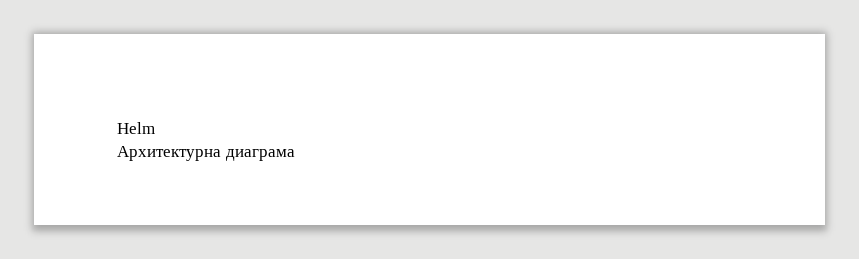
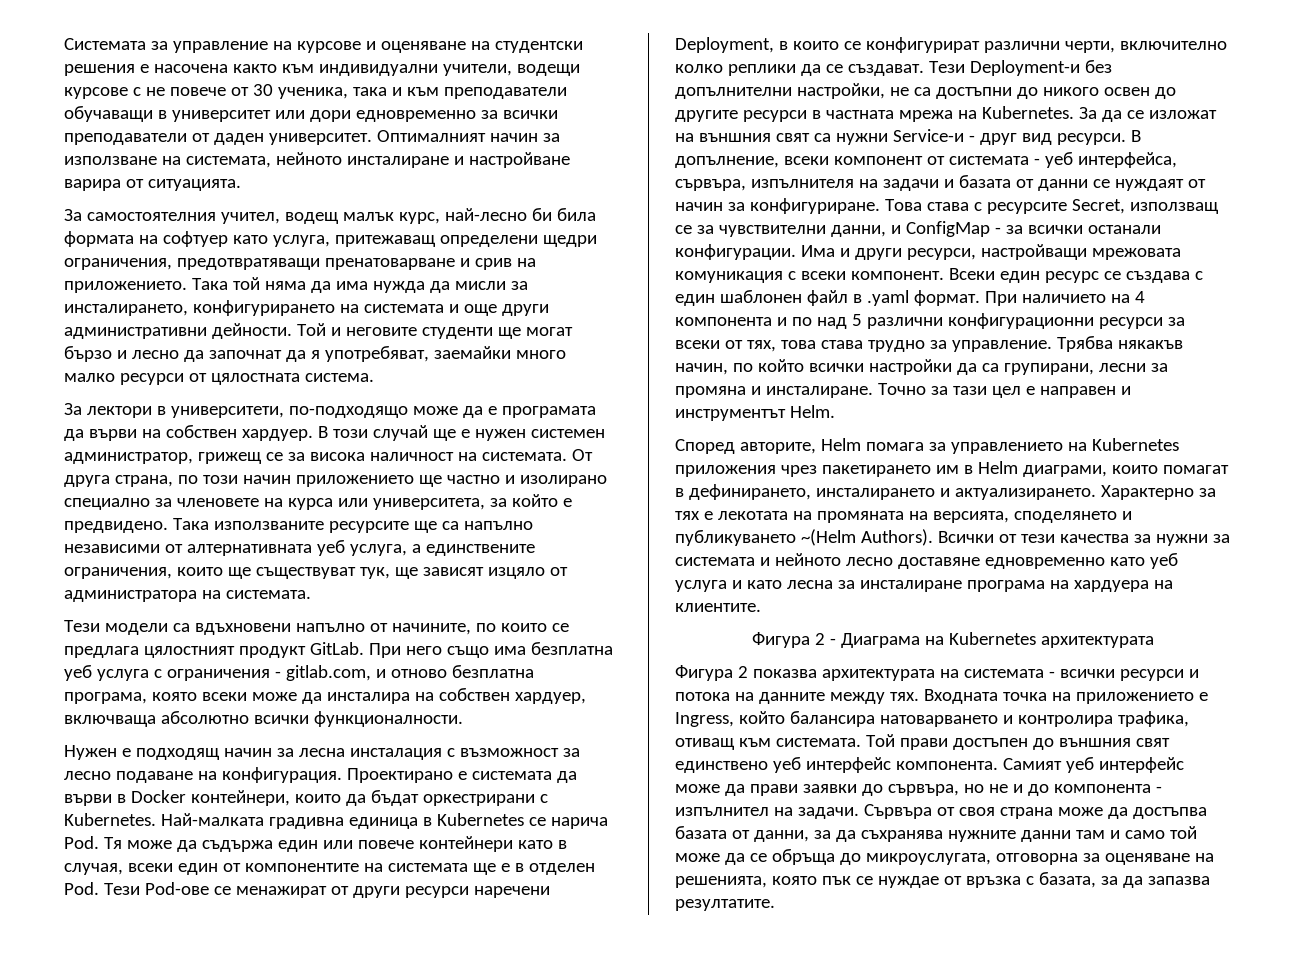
- Helm
- Архитектурна диаграма
+ Системата за управление на курсове и оценяване на студентски решения е насочена както към индивидуални учители, водещи курсове с не повече от 30 ученика, така и към преподаватели обучаващи в университет или дори едновременно за всички преподаватели от даден университет. Оптималният начин за използване на системата, нейното инсталиране и настройване варира от ситуацията.
+ За самостоятелния учител, водещ малък курс, най-лесно би била формата на софтуер като услуга, притежаващ определени щедри ограничения, предотвратяващи пренатоварване и срив на приложението. Така той няма да има нужда да мисли за инсталирането, конфигурирането на системата и още други административни дейности. Той и неговите студенти ще могат бързо и лесно да започнат да я употребяват, заемайки много малко ресурси от цялостната система.
+ За лектори в университети, по-подходящо може да е програмата да върви на собствен хардуер. В този случай ще е нужен системен администратор, грижещ се за висока наличност на системата. От друга страна, по този начин приложението ще частно и изолирано специално за членовете на курса или университета, за който е предвидено. Така използваните ресурсите ще са напълно независими от алтернативната уеб услуга, а единствените ограничения, които ще съществуват тук, ще зависят изцяло от администратора на системата.
+ Тези модели са вдъхновени напълно от начините, по които се предлага цялостният продукт GitLab. При него също има безплатна уеб услуга с ограничения - gitlab.com, и отново безплатна програма, която всеки може да инсталира на собствен хардуер, включваща абсолютно всички функционалности.
+ Нужен е подходящ начин за лесна инсталация с възможност за лесно подаване на конфигурация. Проектирано е системата да върви в Docker контейнери, които да бъдат оркестрирани с Kubernetes. Най-малката градивна единица в Kubernetes се нарича Pod. Тя може да съдържа един или повече контейнери като в случая, всеки един от компонентите на системата ще е в отделен Pod. Тези Pod-ове се менажират от други ресурси наречени Deployment, в които се конфигурират различни черти, включително колко реплики да се създават. Тези Deployment-и без допълнителни настройки, не са достъпни до никого освен до другите ресурси в частната мрежа на Kubernetes. За да се изложат на външния свят са нужни Service-и - друг вид ресурси. В допълнение, всеки компонент от системата - уеб интерфейса, сървъра, изпълнителя на задачи и базата от данни се нуждаят от начин за конфигуриране. Това става с ресурсите Secret, използващ се за чувствителни данни, и ConfigMap - за всички останали конфигурации. Има и други ресурси, настройващи мрежовата комуникация с всеки компонент. Всеки един ресурс се създава с един шаблонен файл в .yaml формат. При наличието на 4 компонента и по над 5 различни конфигурационни ресурси за всеки от тях, това става трудно за управление. Трябва някакъв начин, по който всички настройки да са групирани, лесни за промяна и инсталиране. Точно за тази цел е направен и инструментът Helm.
+ Според авторите, Helm помага за управлението на Kubernetes приложения чрез пакетирането им в Helm диаграми, които помагат в дефинирането, инсталирането и актуализирането. Характерно за тях е лекотата на промяната на версията, споделянето и публикуването ~(Helm Authors). Всички от тези качества за нужни за системата и нейното лесно доставяне едновременно като уеб услуга и като лесна за инсталиране програма на хардуера на клиентите.
+ Фигура 2 - Диаграма на Kubernetes архитектурата
+ Фигура 2 показва архитектурата на системата - всички ресурси и потока на данните между тях. Входната точка на приложението е Ingress, който балансира натоварването и контролира трафика, отиващ към системата. Той прави достъпен до външния свят единствено уеб интерфейс компонента. Самият уеб интерфейс може да прави заявки до сървъра, но не и до компонента - изпълнител на задачи. Сървъра от своя страна може да достъпва базата от данни, за да съхранява нужните данни там и само той може да се обръща до микроуслугата, отговорна за оценяване на решенията, която пък се нуждае от връзка с базата, за да запазва резултатите.

